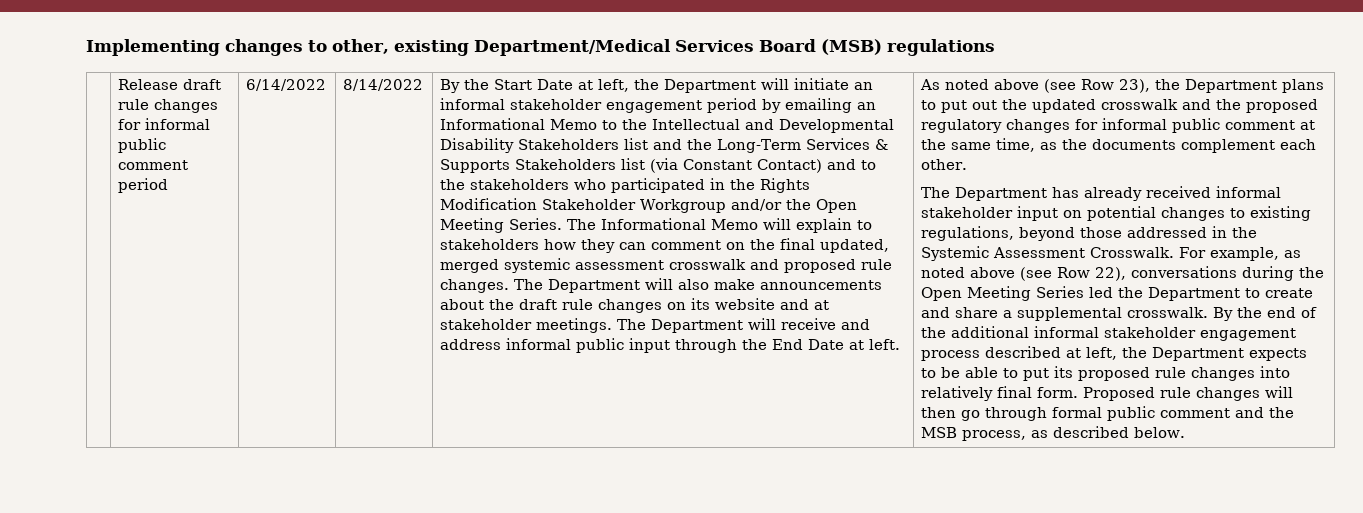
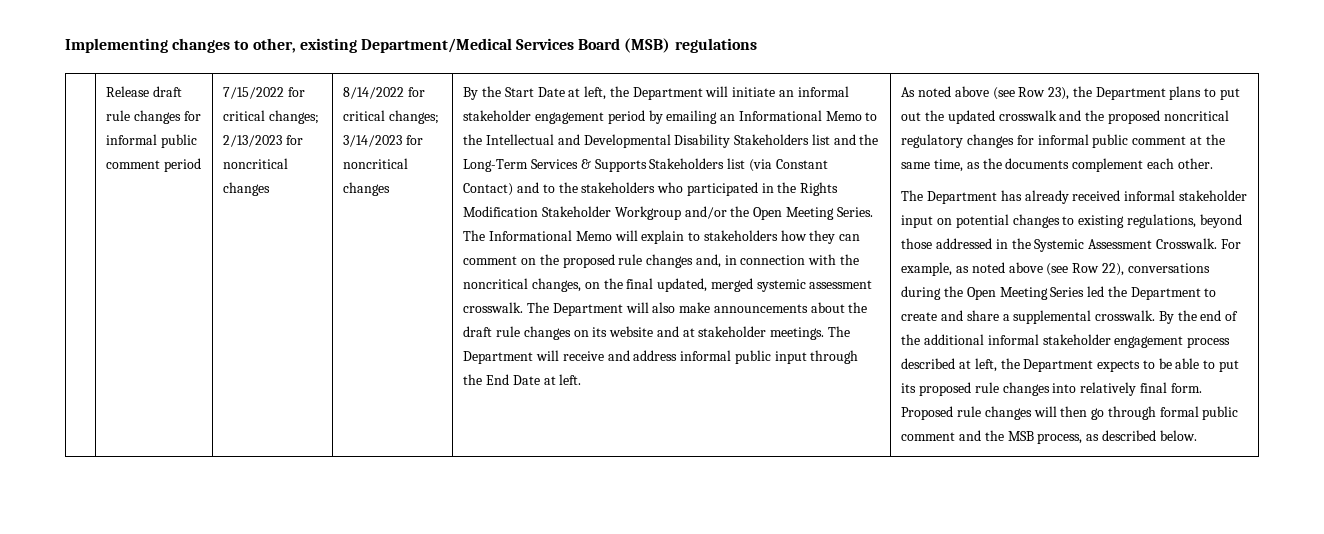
- 6/14/2022 | 8/14/2022
+ 7/15/2022 for critical changes; 2/13/2023 for noncritical changes | 8/14/2022 for critical changes; 3/14/2023 for noncritical changes
- The Informational Memo will explain to stakeholders how they can comment on the final updated, merged systemic assessment crosswalk and proposed rule changes.
+ The Informational Memo will explain to stakeholders how they can comment on the proposed rule changes and, in connection with the noncritical changes, on the final updated, merged systemic assessment crosswalk.
- As noted above (see Row 23), the Department plans to put out the updated crosswalk and the proposed regulatory changes for informal public comment at the same time, as the documents complement each other.
+ As noted above (see Row 23), the Department plans to put out the updated crosswalk and the proposed noncritical regulatory changes for informal public comment at the same time, as the documents complement each other.

